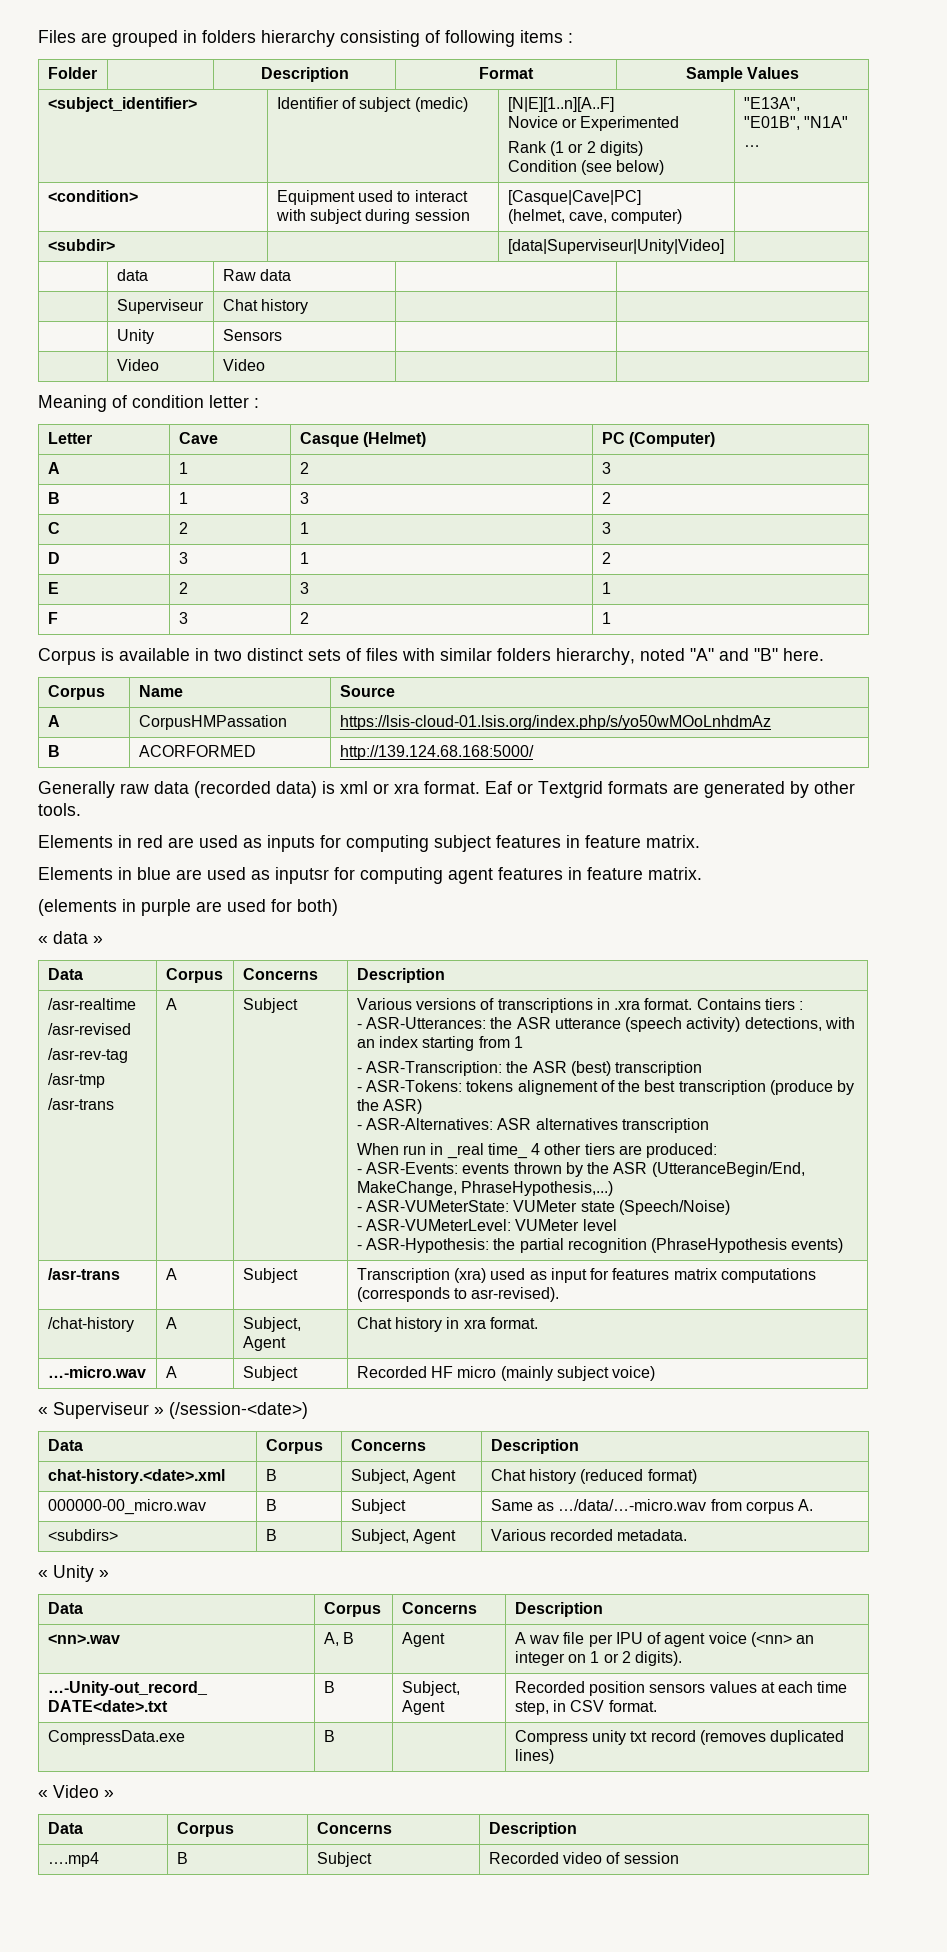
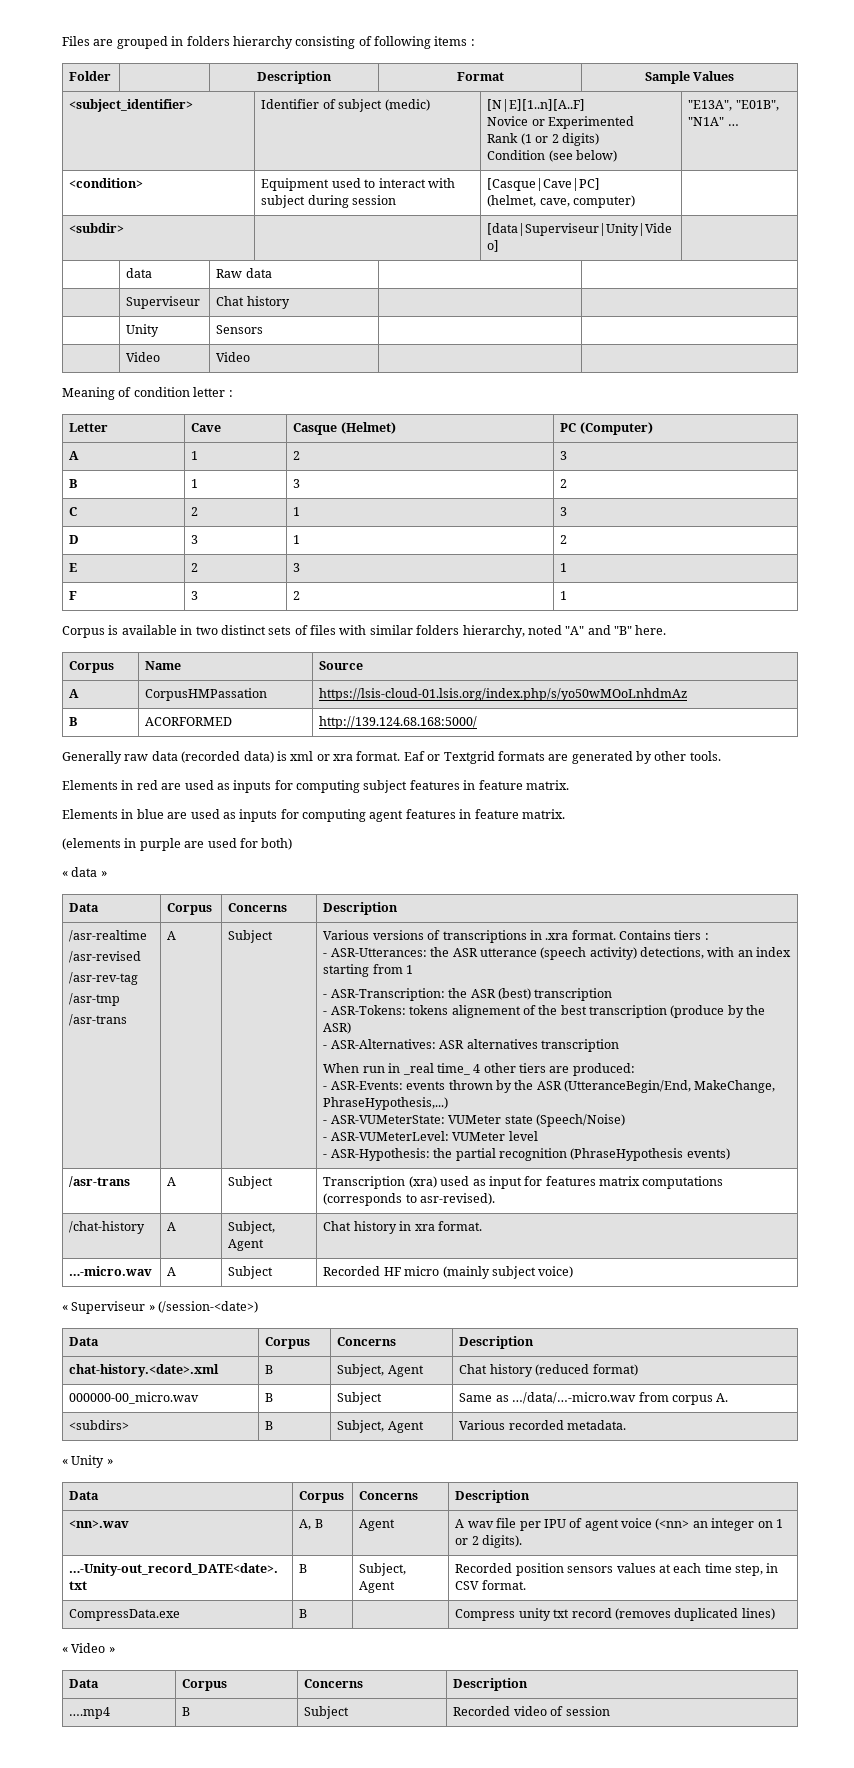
- Elements in blue are used as inputsr for computing agent features in feature matrix.
+ Elements in blue are used as inputs for computing agent features in feature matrix.

